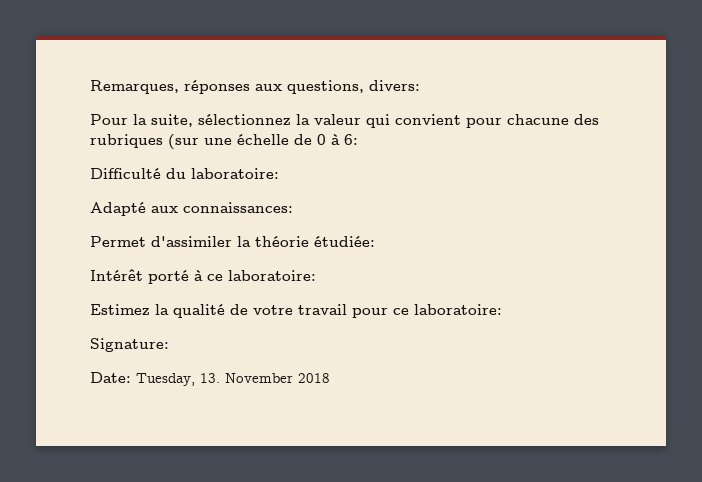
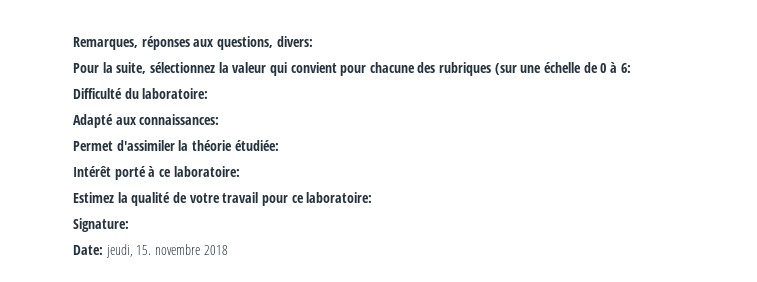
- Date: Tuesday, 13. November 2018
+ Date: jeudi, 15. novembre 2018

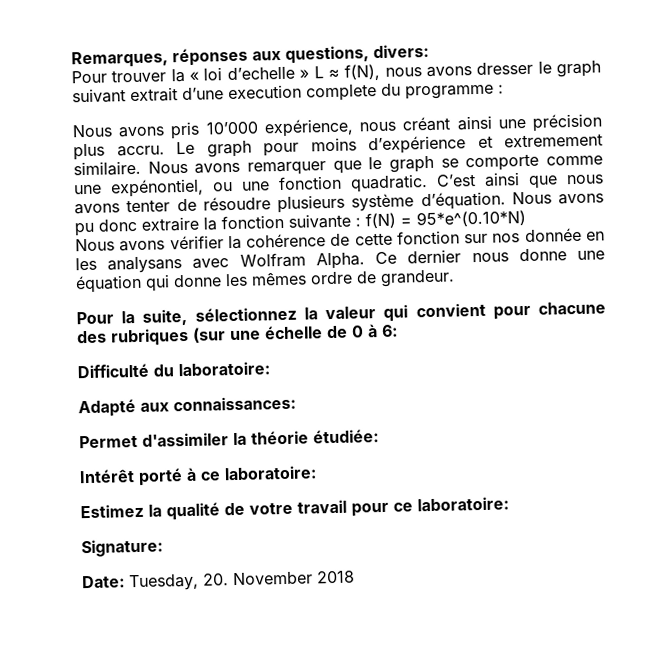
+ Pour trouver la « loi d’echelle » L ≈ f(N), nous avons dresser le graph suivant extrait d’une execution complete du programme :
+ Nous avons pris 10’000 expérience, nous créant ainsi une précision plus accru. Le graph pour moins d’expérience et extremement similaire. Nous avons remarquer que le graph se comporte comme une expénontiel, ou une fonction quadratic. C’est ainsi que nous avons tenter de résoudre plusieurs système d’équation. Nous avons pu donc extraire la fonction suivante : f(N) = 95*e^(0.10*N)
+ Nous avons vérifier la cohérence de cette fonction sur nos donnée en les analysans avec Wolfram Alpha. Ce dernier nous donne une équation qui donne les mêmes ordre de grandeur.
- Date: jeudi, 15. novembre 2018
+ Date: Tuesday, 20. November 2018

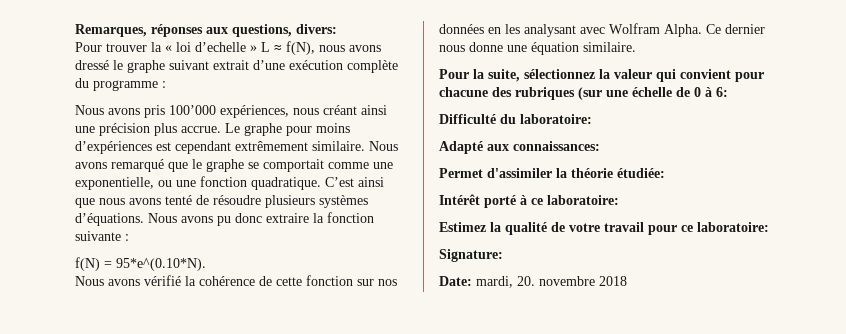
- Pour trouver la « loi d’echelle » L ≈ f(N), nous avons dresser le graph suivant extrait d’une execution complete du programme :
+ Pour trouver la « loi d’echelle » L ≈ f(N), nous avons dressé le graphe suivant extrait d’une exécution complète du programme :
- Nous avons pris 10’000 expérience, nous créant ainsi une précision plus accru. Le graph pour moins d’expérience et extremement similaire.
+ Nous avons pris 100’000 expériences, nous créant ainsi une précision plus accrue. Le graphe pour moins d’expériences est cependant extrêmement similaire.
- Nous avons remarquer que le graph se comporte comme une expénontiel, ou une fonction quadratic.
+ Nous avons remarqué que le graphe se comportait comme une exponentielle, ou une fonction quadratique.
- C’est ainsi que nous avons tenter de résoudre plusieurs système d’équation.
+ C’est ainsi que nous avons tenté de résoudre plusieurs systèmes d’équations.
- Nous avons pu donc extraire la fonction suivante : f(N) = 95*e^(0.10*N)
- Nous avons vérifier la cohérence de cette fonction sur nos donnée en les analysans avec Wolfram Alpha.
+ Nous avons pu donc extraire la fonction suivante :
+ f(N) = 95*e^(0.10*N).
+ Nous avons vérifié la cohérence de cette fonction sur nos données en les analysant avec Wolfram Alpha.
- Ce dernier nous donne une équation qui donne les mêmes ordre de grandeur.
+ Ce dernier nous donne une équation similaire.
- Date: Tuesday, 20. November 2018
+ Date: mardi, 20. novembre 2018

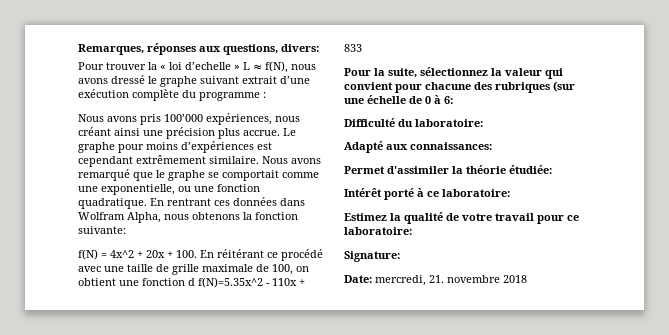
- C’est ainsi que nous avons tenté de résoudre plusieurs systèmes d’équations. Nous avons pu donc extraire la fonction suivante :
- f(N) = 95*e^(0.10*N).
- Nous avons vérifié la cohérence de cette fonction sur nos données en les analysant avec Wolfram Alpha. Ce dernier nous donne une équation similaire.
+ En rentrant ces données dans Wolfram Alpha, nous obtenons la fonction suivante:
+ f(N) = 4x^2 + 20x + 100. En réitérant ce procédé avec une taille de grille maximale de 100, on obtient une fonction d f(N)=5.35x^2 - 110x + 833
- Date: mardi, 20. novembre 2018
+ Date: mercredi, 21. novembre 2018

